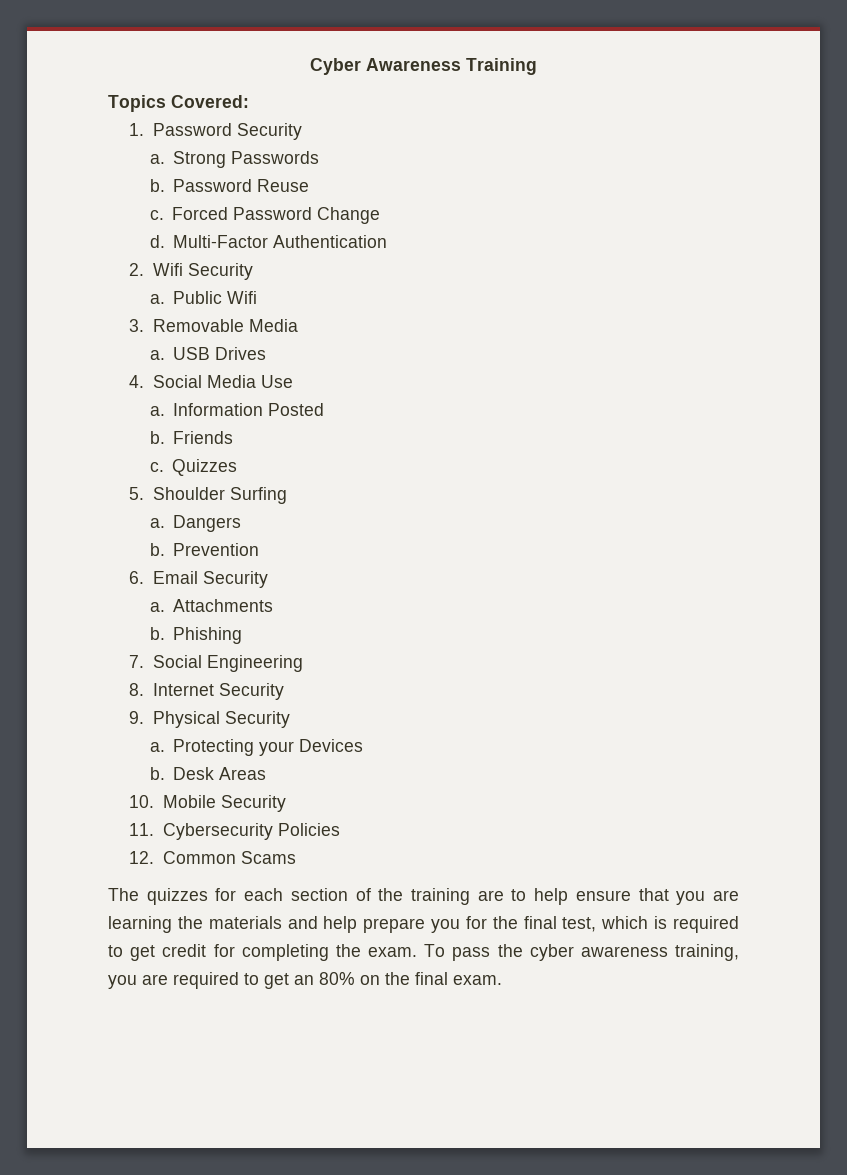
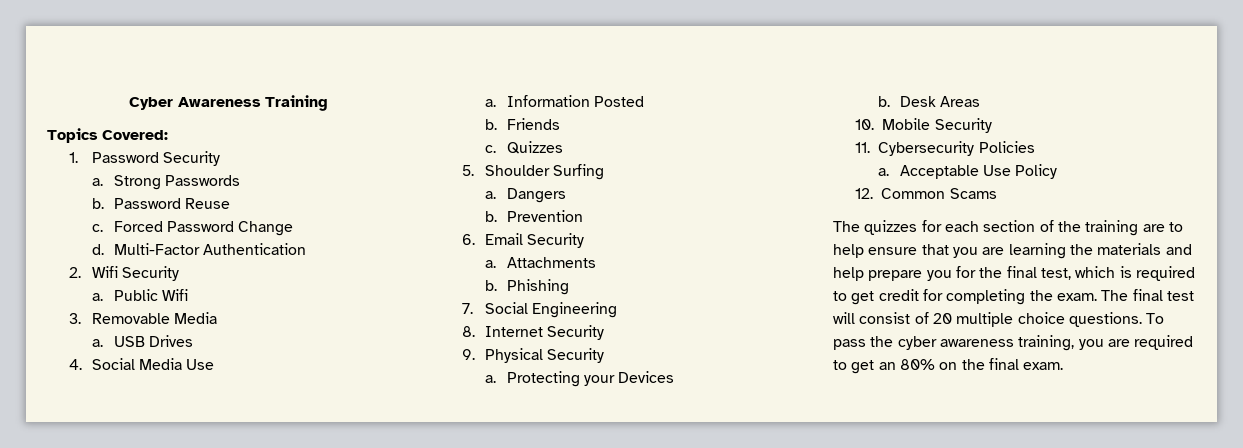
+ a. Acceptable Use Policy
+ The final test will consist of 20 multiple choice questions.

